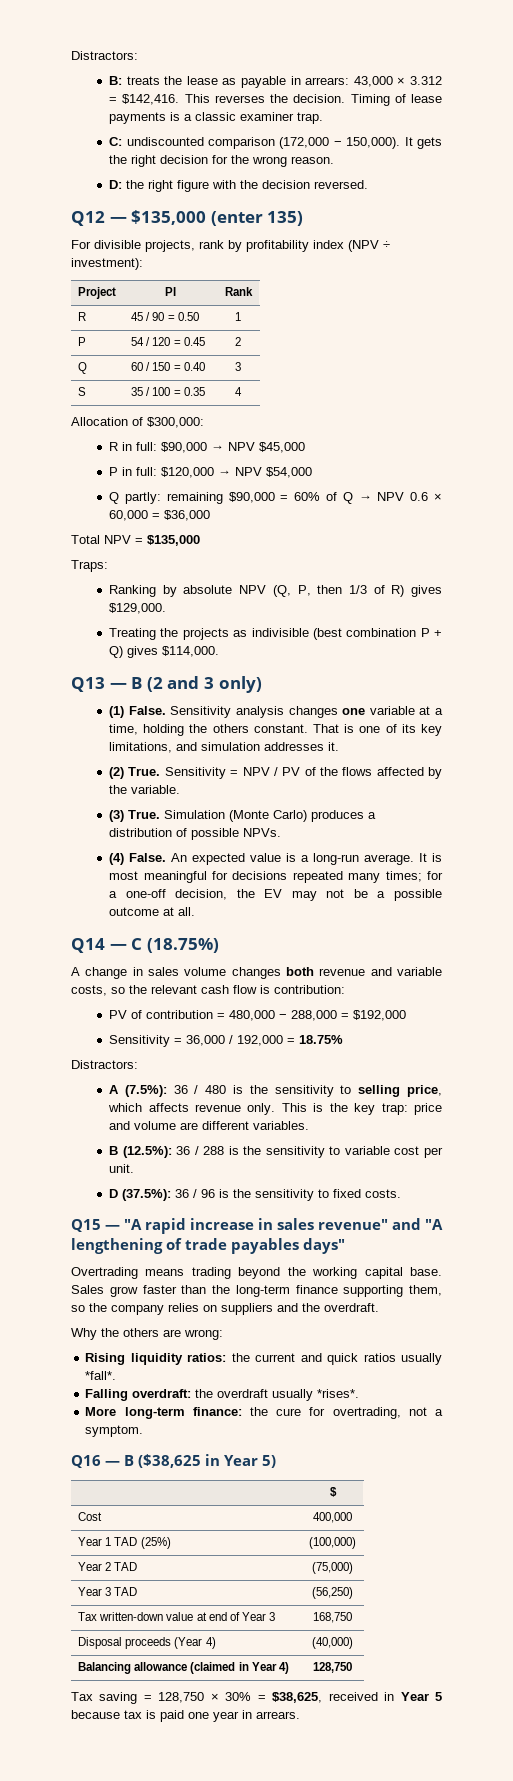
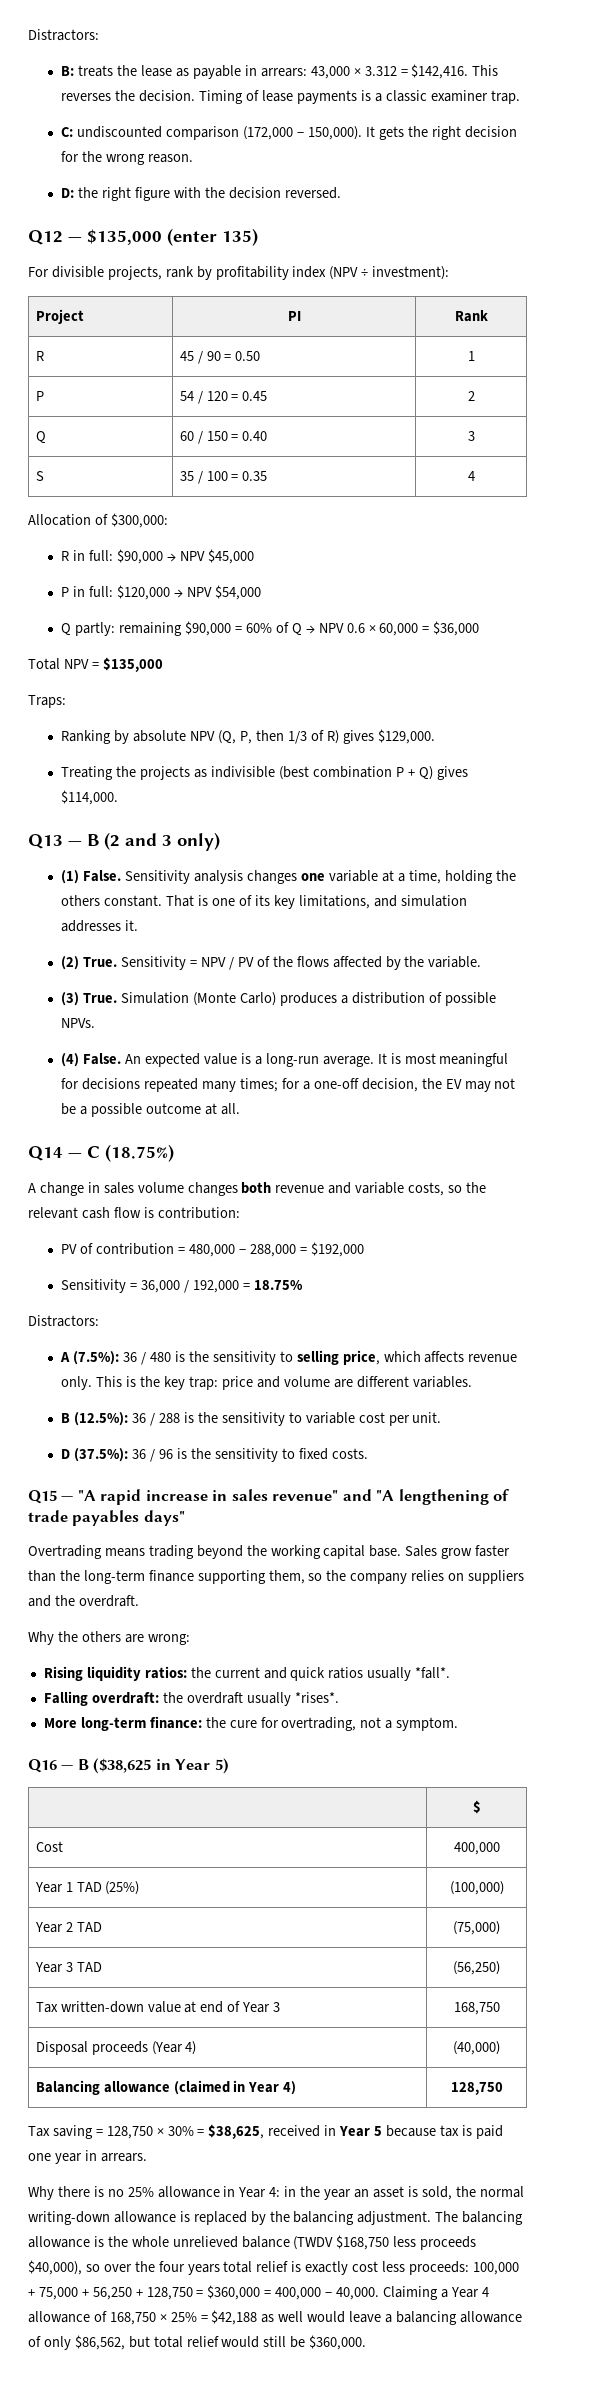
+ Why there is no 25% allowance in Year 4: in the year an asset is sold, the normal writing-down allowance is replaced by the balancing adjustment. The balancing allowance is the whole unrelieved balance (TWDV $168,750 less proceeds $40,000), so over the four years total relief is exactly cost less proceeds: 100,000 + 75,000 + 56,250 + 128,750 = $360,000 = 400,000 − 40,000. Claiming a Year 4 allowance of 168,750 × 25% = $42,188 as well would leave a balancing allowance of only $86,562, but total relief would still be $360,000.

